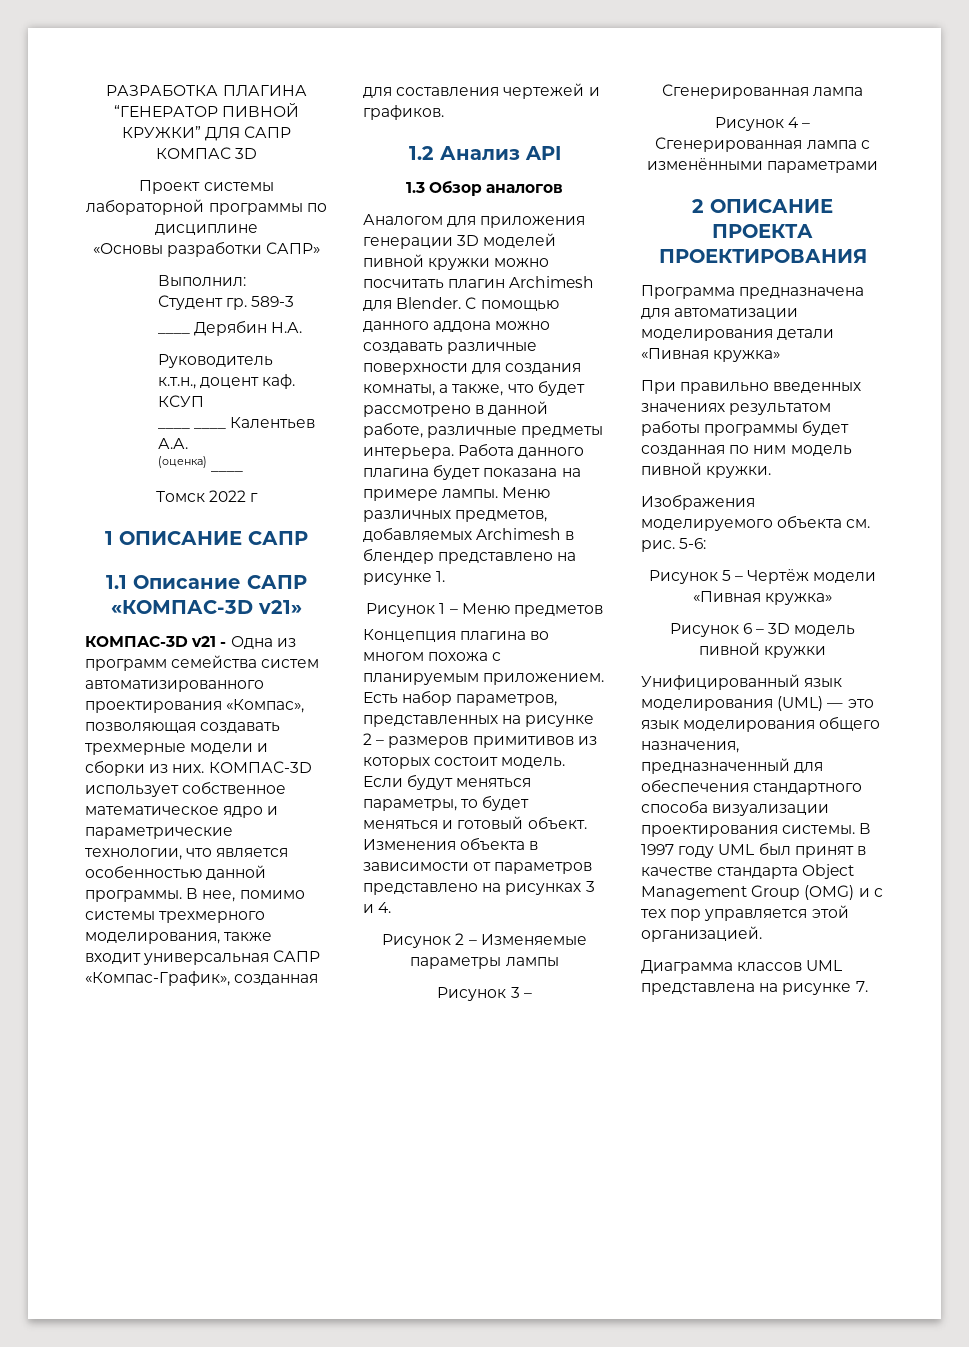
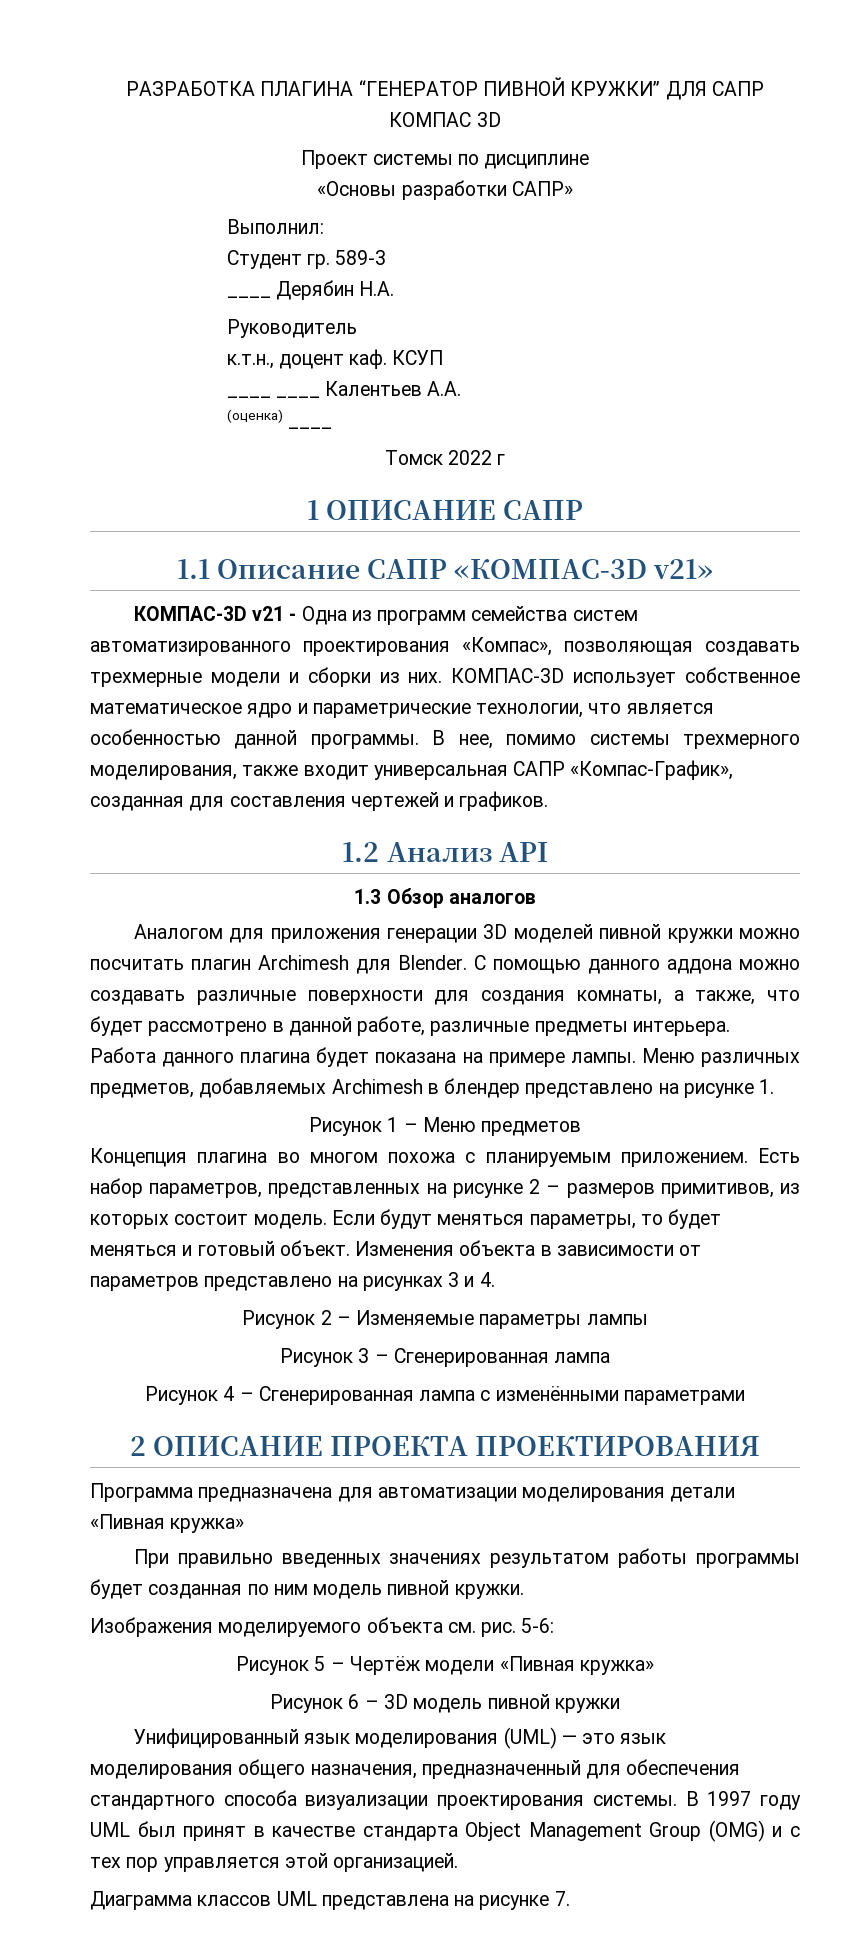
- Проект системы лабораторной программы по дисциплине
+ Проект системы по дисциплине
- Есть набор параметров, представленных на рисунке 2 – размеров примитивов из которых состоит модель.
+ Есть набор параметров, представленных на рисунке 2 – размеров примитивов, из которых состоит модель.

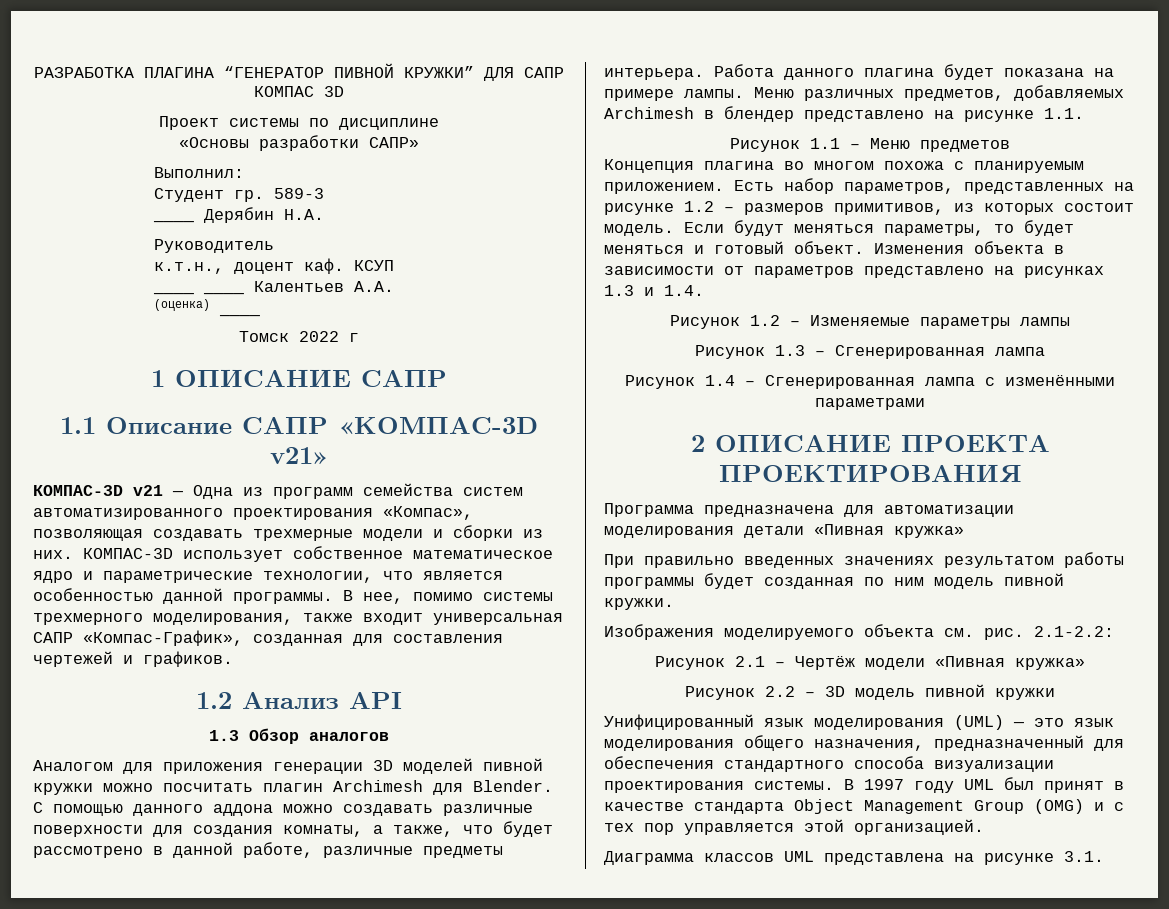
- КОМПАС-3D v21 - Одна из программ семейства систем автоматизированного проектирования «Компас», позволяющая создавать трехмерные модели и сборки из них.
+ КОМПАС-3D v21 — Одна из программ семейства систем автоматизированного проектирования «Компас», позволяющая создавать трехмерные модели и сборки из них.
- Меню различных предметов, добавляемых Archimesh в блендер представлено на рисунке 1.
- Рисунок 1 – Меню предметов
+ Меню различных предметов, добавляемых Archimesh в блендер представлено на рисунке 1.1.
+ Рисунок 1.1 – Меню предметов
- Есть набор параметров, представленных на рисунке 2 – размеров примитивов, из которых состоит модель.
+ Есть набор параметров, представленных на рисунке 1.2 – размеров примитивов, из которых состоит модель.
- Изменения объекта в зависимости от параметров представлено на рисунках 3 и 4.
- Рисунок 2 – Изменяемые параметры лампы
+ Изменения объекта в зависимости от параметров представлено на рисунках 1.3 и 1.4.
+ Рисунок 1.2 – Изменяемые параметры лампы
- Рисунок 3 – Сгенерированная лампа
+ Рисунок 1.3 – Сгенерированная лампа
- Рисунок 4 – Сгенерированная лампа с изменёнными параметрами
+ Рисунок 1.4 – Сгенерированная лампа с изменёнными параметрами
- 5-6:
- Рисунок 5 – Чертёж модели «Пивная кружка»
+ 2.1-2.2:
+ Рисунок 2.1 – Чертёж модели «Пивная кружка»
- Рисунок 6 – 3D модель пивной кружки
+ Рисунок 2.2 – 3D модель пивной кружки
- Диаграмма классов UML представлена на рисунке 7.
+ Диаграмма классов UML представлена на рисунке 3.1.

